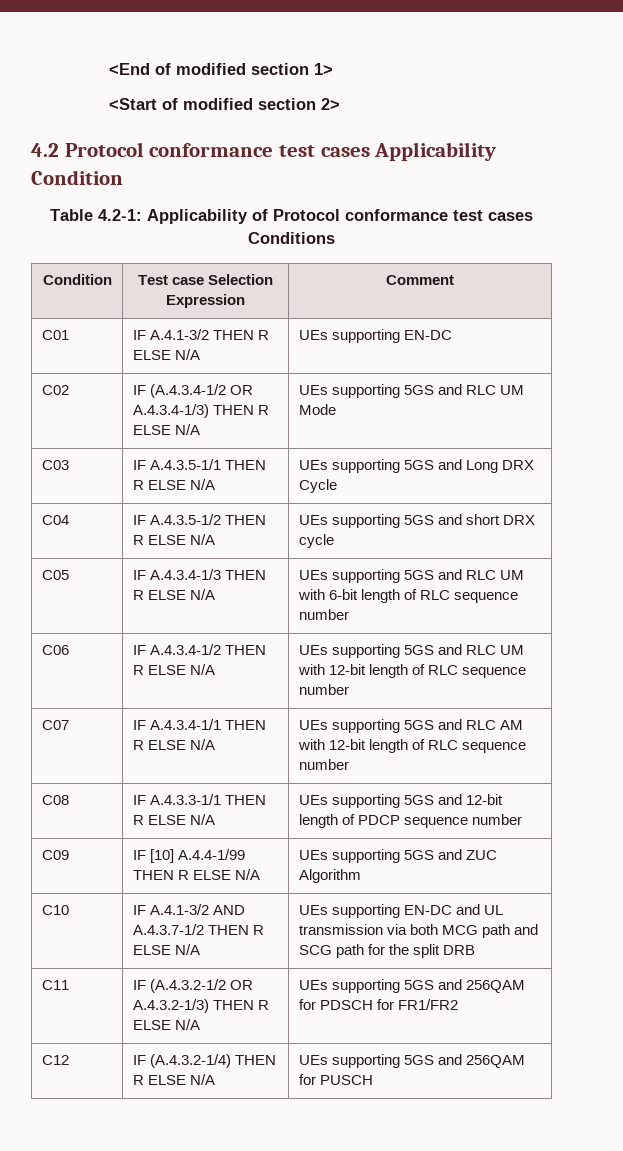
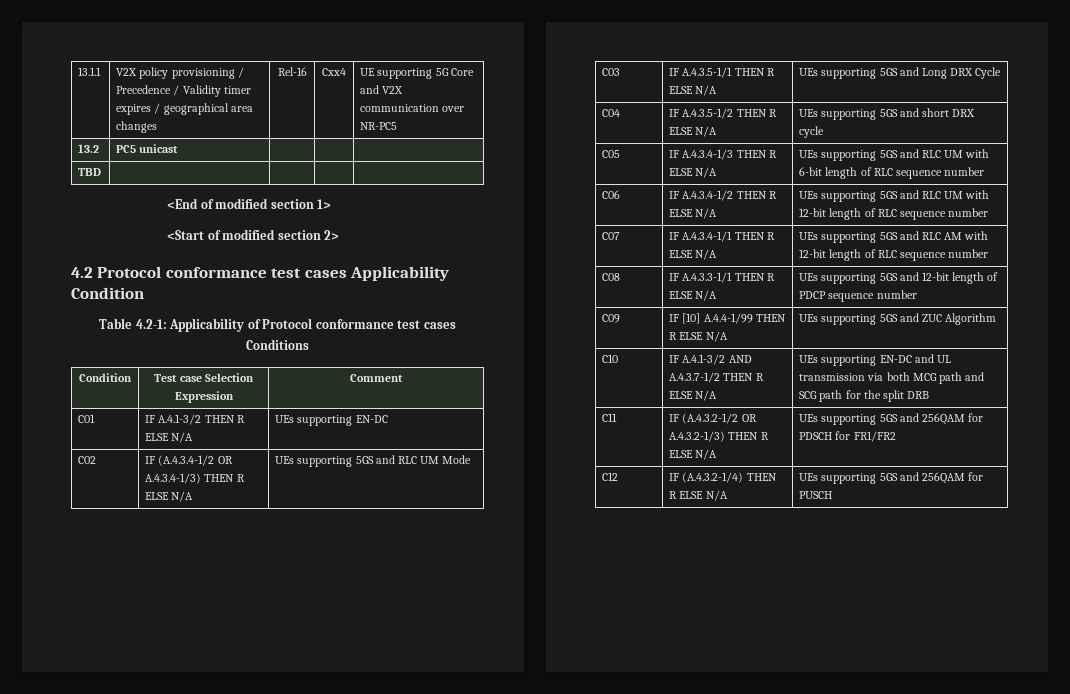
+ 13.1.1 | V2X policy provisioning / Precedence / Validity timer expires / geographical area changes | Rel-16 | Cxx4 | UE supporting 5G Core and V2X communication over NR-PC5
+ 13.2 | PC5 unicast | | |
+ TBD | | | |

